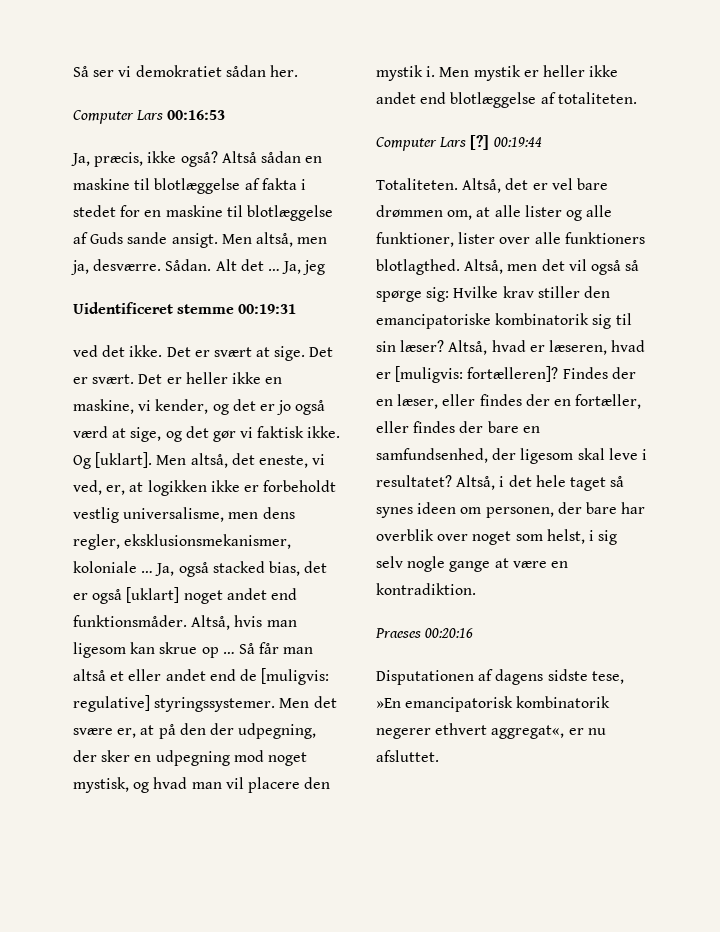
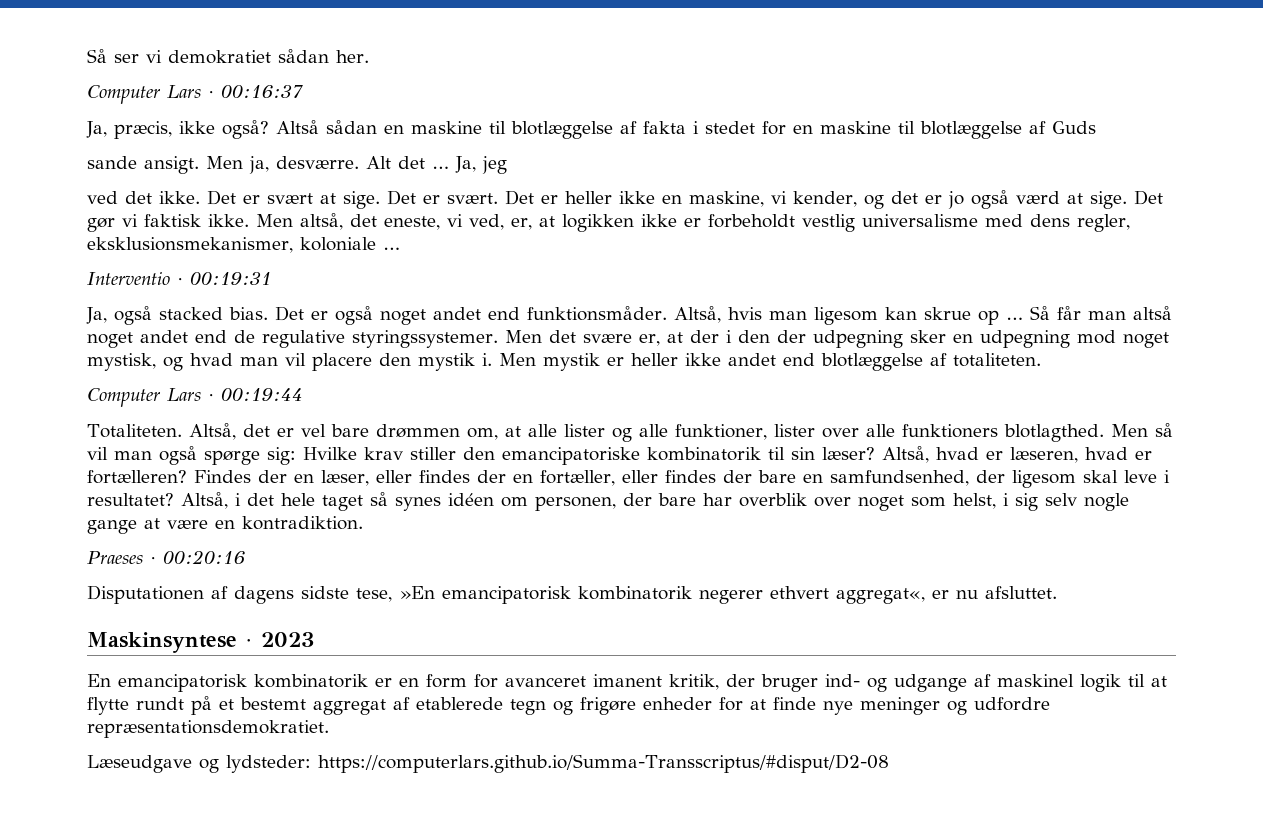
- Computer Lars 00:16:53
+ Computer Lars · 00:16:37
- Altså sådan en maskine til blotlæggelse af fakta i stedet for en maskine til blotlæggelse af Guds sande ansigt.
+ Altså sådan en maskine til blotlæggelse af fakta i stedet for en maskine til blotlæggelse af Guds
+ sande ansigt.
- Men altså, men ja, desværre.
+ Men ja, desværre.
- Sådan.
- Uidentificeret stemme 00:19:31
- Det er heller ikke en maskine, vi kender, og det er jo også værd at sige, og det gør vi faktisk ikke.
+ Det er heller ikke en maskine, vi kender, og det er jo også værd at sige. Det gør vi faktisk ikke.
- Og [uklart].
- Men altså, det eneste, vi ved, er, at logikken ikke er forbeholdt vestlig universalisme, men dens regler, eksklusionsmekanismer, koloniale … Ja, også stacked bias, det er også [uklart] noget andet end funktionsmåder.
+ Men altså, det eneste, vi ved, er, at logikken ikke er forbeholdt vestlig universalisme med dens regler, eksklusionsmekanismer, koloniale …
+ Interventio · 00:19:31
+ Ja, også stacked bias. Det er også noget andet end funktionsmåder.
- Så får man altså et eller andet end de [muligvis: regulative] styringssystemer.
+ Så får man altså noget andet end de regulative styringssystemer.
- Men det svære er, at på den der udpegning, der sker en udpegning mod noget mystisk, og hvad man vil placere den mystik i.
+ Men det svære er, at der i den der udpegning sker en udpegning mod noget mystisk, og hvad man vil placere den mystik i.
- Computer Lars [?] 00:19:44
+ Computer Lars · 00:19:44
- Altså, men det vil også så spørge sig: Hvilke krav stiller den emancipatoriske kombinatorik sig til sin læser?
+ Men så vil man også spørge sig: Hvilke krav stiller den emancipatoriske kombinatorik til sin læser?
- Altså, hvad er læseren, hvad er [muligvis: fortælleren]?
+ Altså, hvad er læseren, hvad er fortælleren?
- Altså, i det hele taget så synes ideen om personen, der bare har overblik over noget som helst, i sig selv nogle gange at være en kontradiktion.
+ Altså, i det hele taget så synes idéen om personen, der bare har overblik over noget som helst, i sig selv nogle gange at være en kontradiktion.
- Praeses 00:20:16
+ Praeses · 00:20:16
+ Maskinsyntese · 2023
+ En emancipatorisk kombinatorik er en form for avanceret imanent kritik, der bruger ind- og udgange af maskinel logik til at flytte rundt på et bestemt aggregat af etablerede tegn og frigøre enheder for at finde nye meninger og udfordre repræsentationsdemokratiet.
+ Læseudgave og lydsteder: https://computerlars.github.io/Summa-Transscriptus/#disput/D2-08

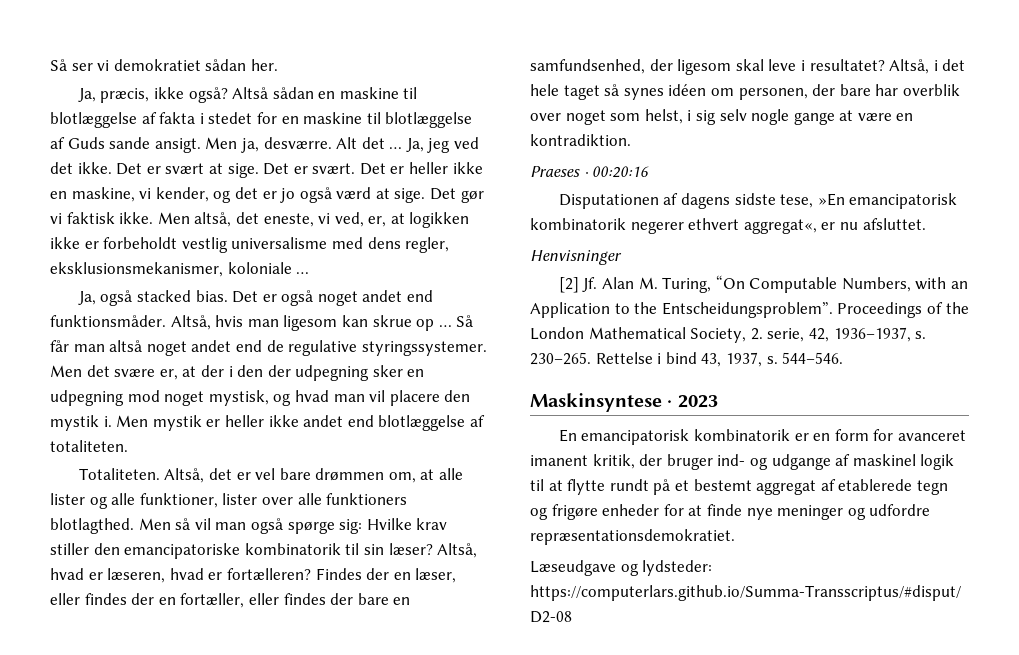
- Computer Lars · 00:16:37
- Altså sådan en maskine til blotlæggelse af fakta i stedet for en maskine til blotlæggelse af Guds
- sande ansigt.
+ Altså sådan en maskine til blotlæggelse af fakta i stedet for en maskine til blotlæggelse af Guds sande ansigt.
- Ja, jeg
- ved det ikke.
+ Ja, jeg ved det ikke.
- Interventio · 00:19:31
- Computer Lars · 00:19:44
+ Henvisninger
+ [2] Jf. Alan M. Turing, “On Computable Numbers, with an Application to the Entscheidungsproblem”. Proceedings of the London Mathematical Society, 2. serie, 42, 1936–1937, s. 230–265. Rettelse i bind 43, 1937, s. 544–546.

